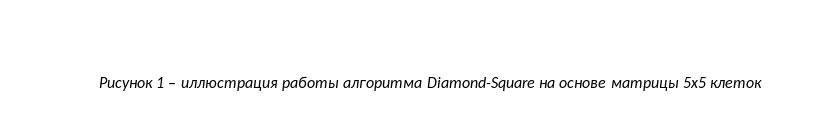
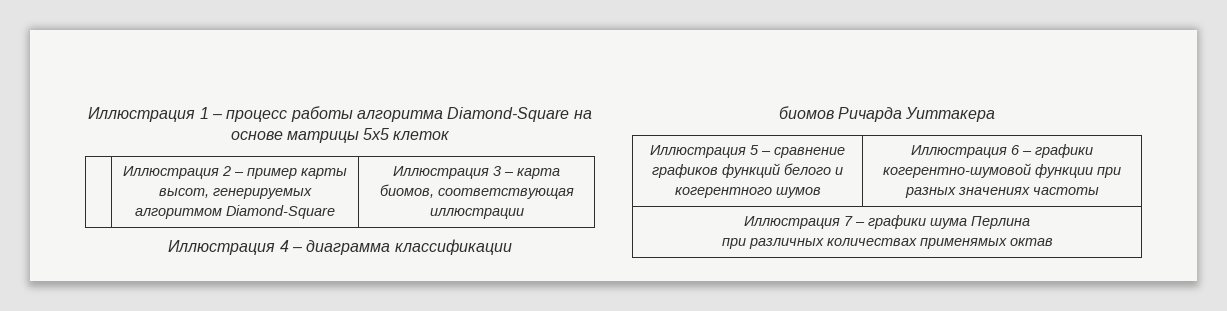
- Рисунок 1 – иллюстрация работы алгоритма Diamond-Square на основе матрицы 5х5 клеток
+ Иллюстрация 1 – процесс работы алгоритма Diamond-Square на основе матрицы 5х5 клеток
+ | Иллюстрация 2 – пример карты высот, генерируемых алгоритмом Diamond-Square | Иллюстрация 3 – карта биомов, соответствующая иллюстрации
+ Иллюстрация 4 – диаграмма классификации
+ биомов Ричарда Уиттакера
+ Иллюстрация 5 – сравнение графиков функций белого и когерентного шумов | Иллюстрация 6 – графики когерентно-шумовой функции при разных значениях частоты
+ Иллюстрация 7 – графики шума Перлина
+ при различных количествах применямых октав

